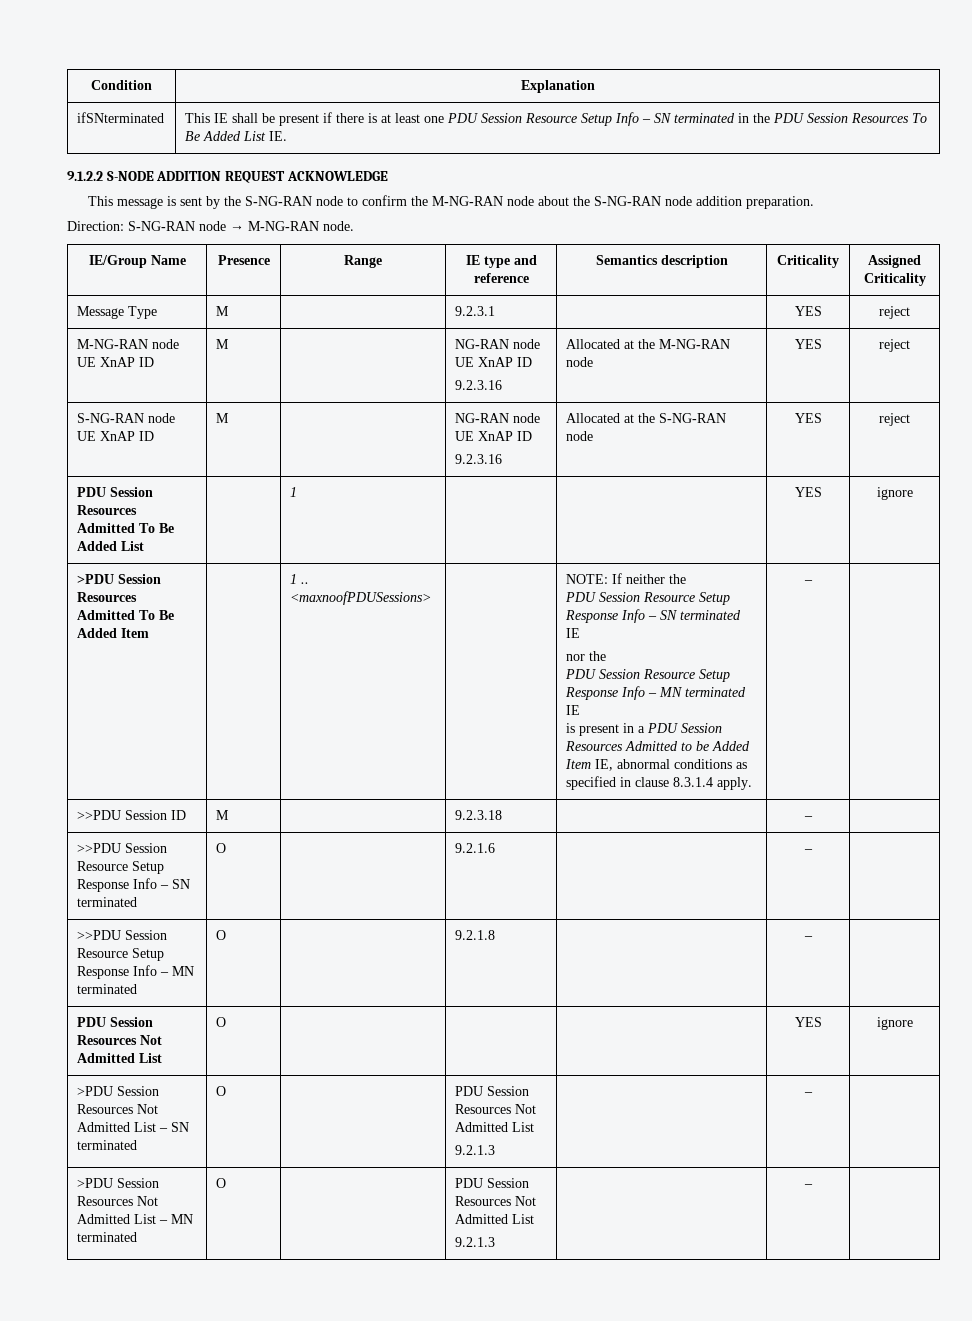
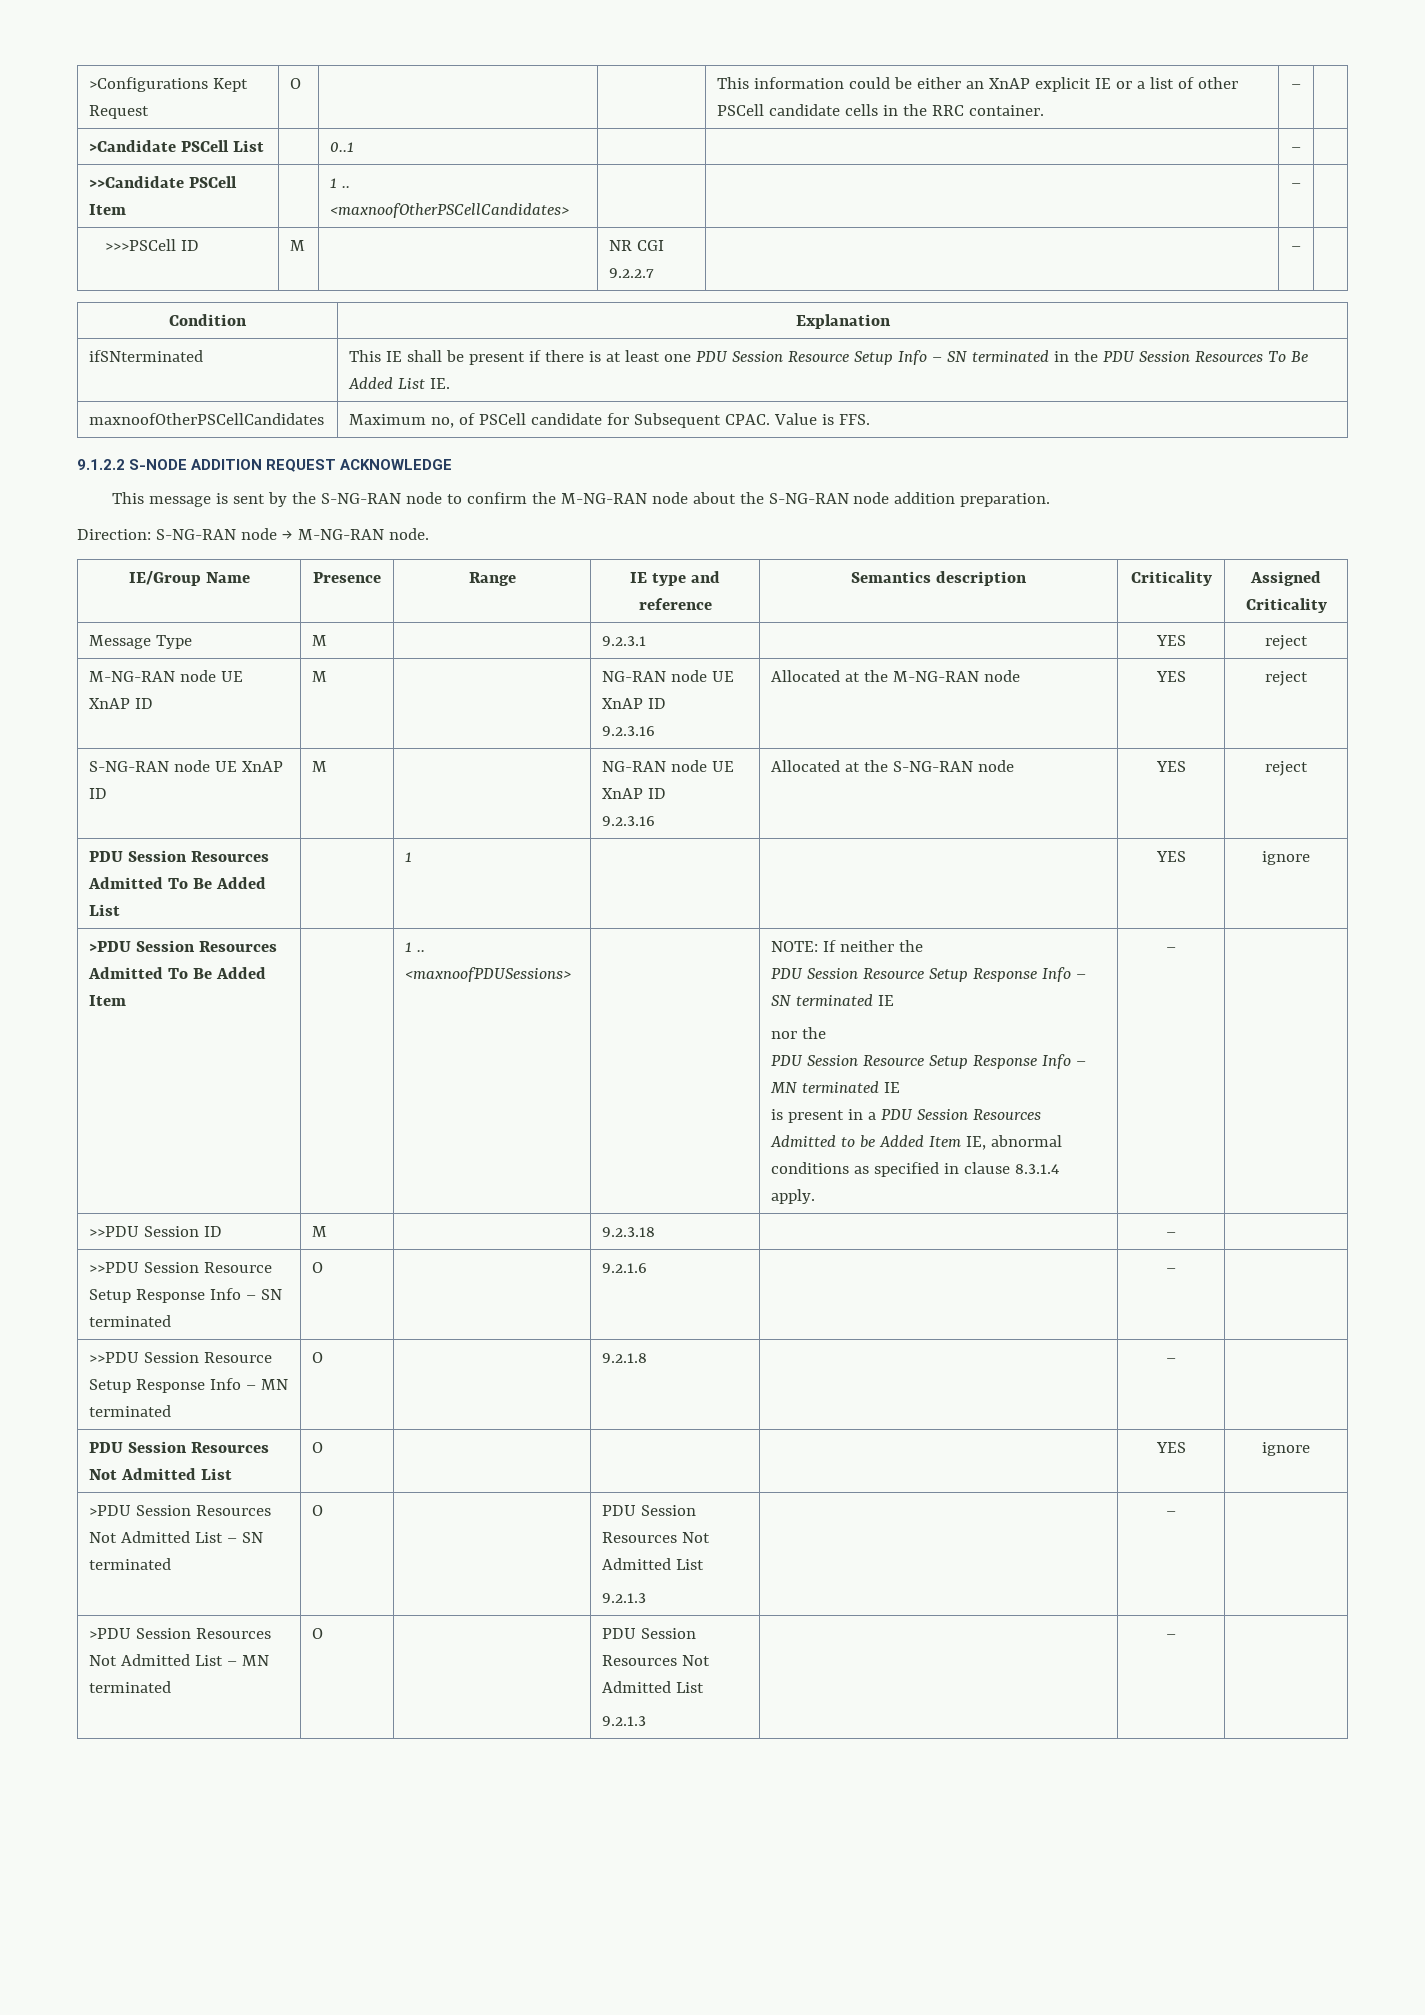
+ >Configurations Kept Request | O | | | This information could be either an XnAP explicit IE or a list of other PSCell candidate cells in the RRC container. | – |
+ >Candidate PSCell List | | 0..1 | | | – |
+ >>Candidate PSCell Item | | 1 .. <maxnoofOtherPSCellCandidates> | | | – |
+ >>>PSCell ID | M | | NR CGI 9.2.2.7 | | – |
+ maxnoofOtherPSCellCandidates | Maximum no, of PSCell candidate for Subsequent CPAC. Value is FFS.

